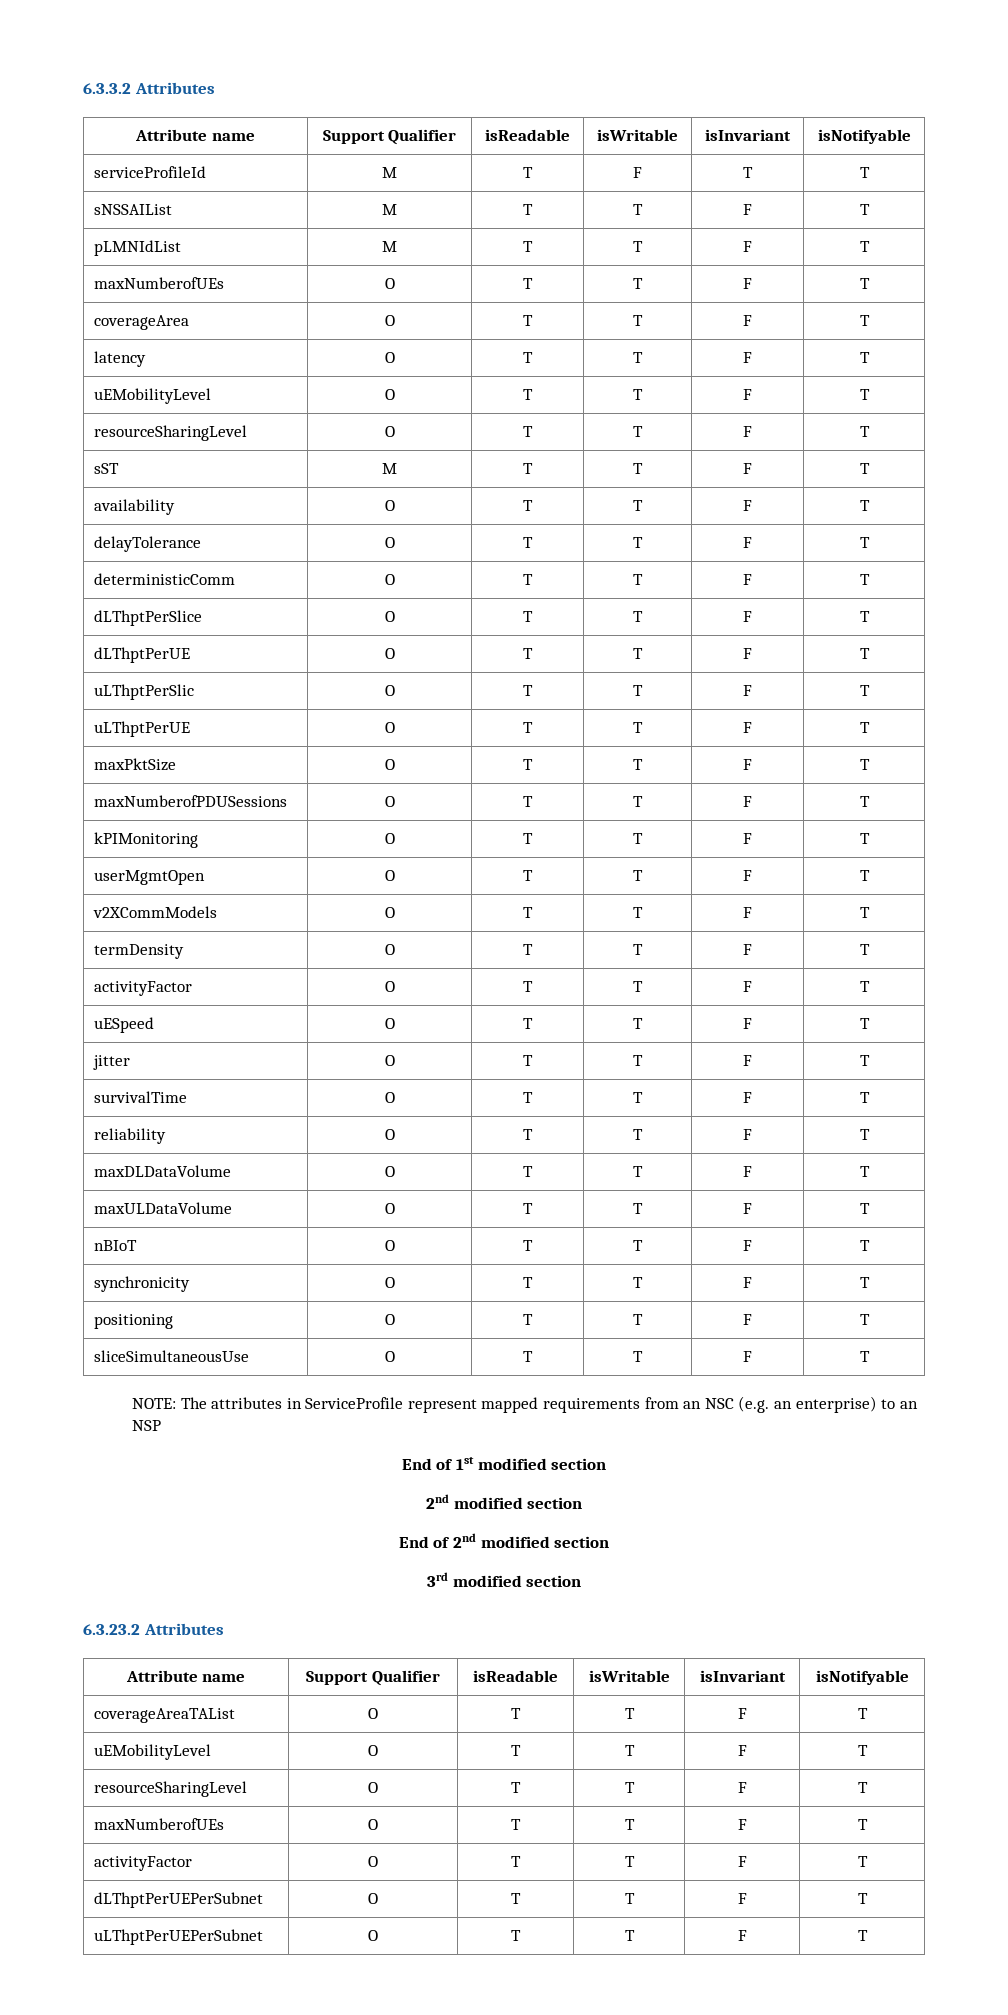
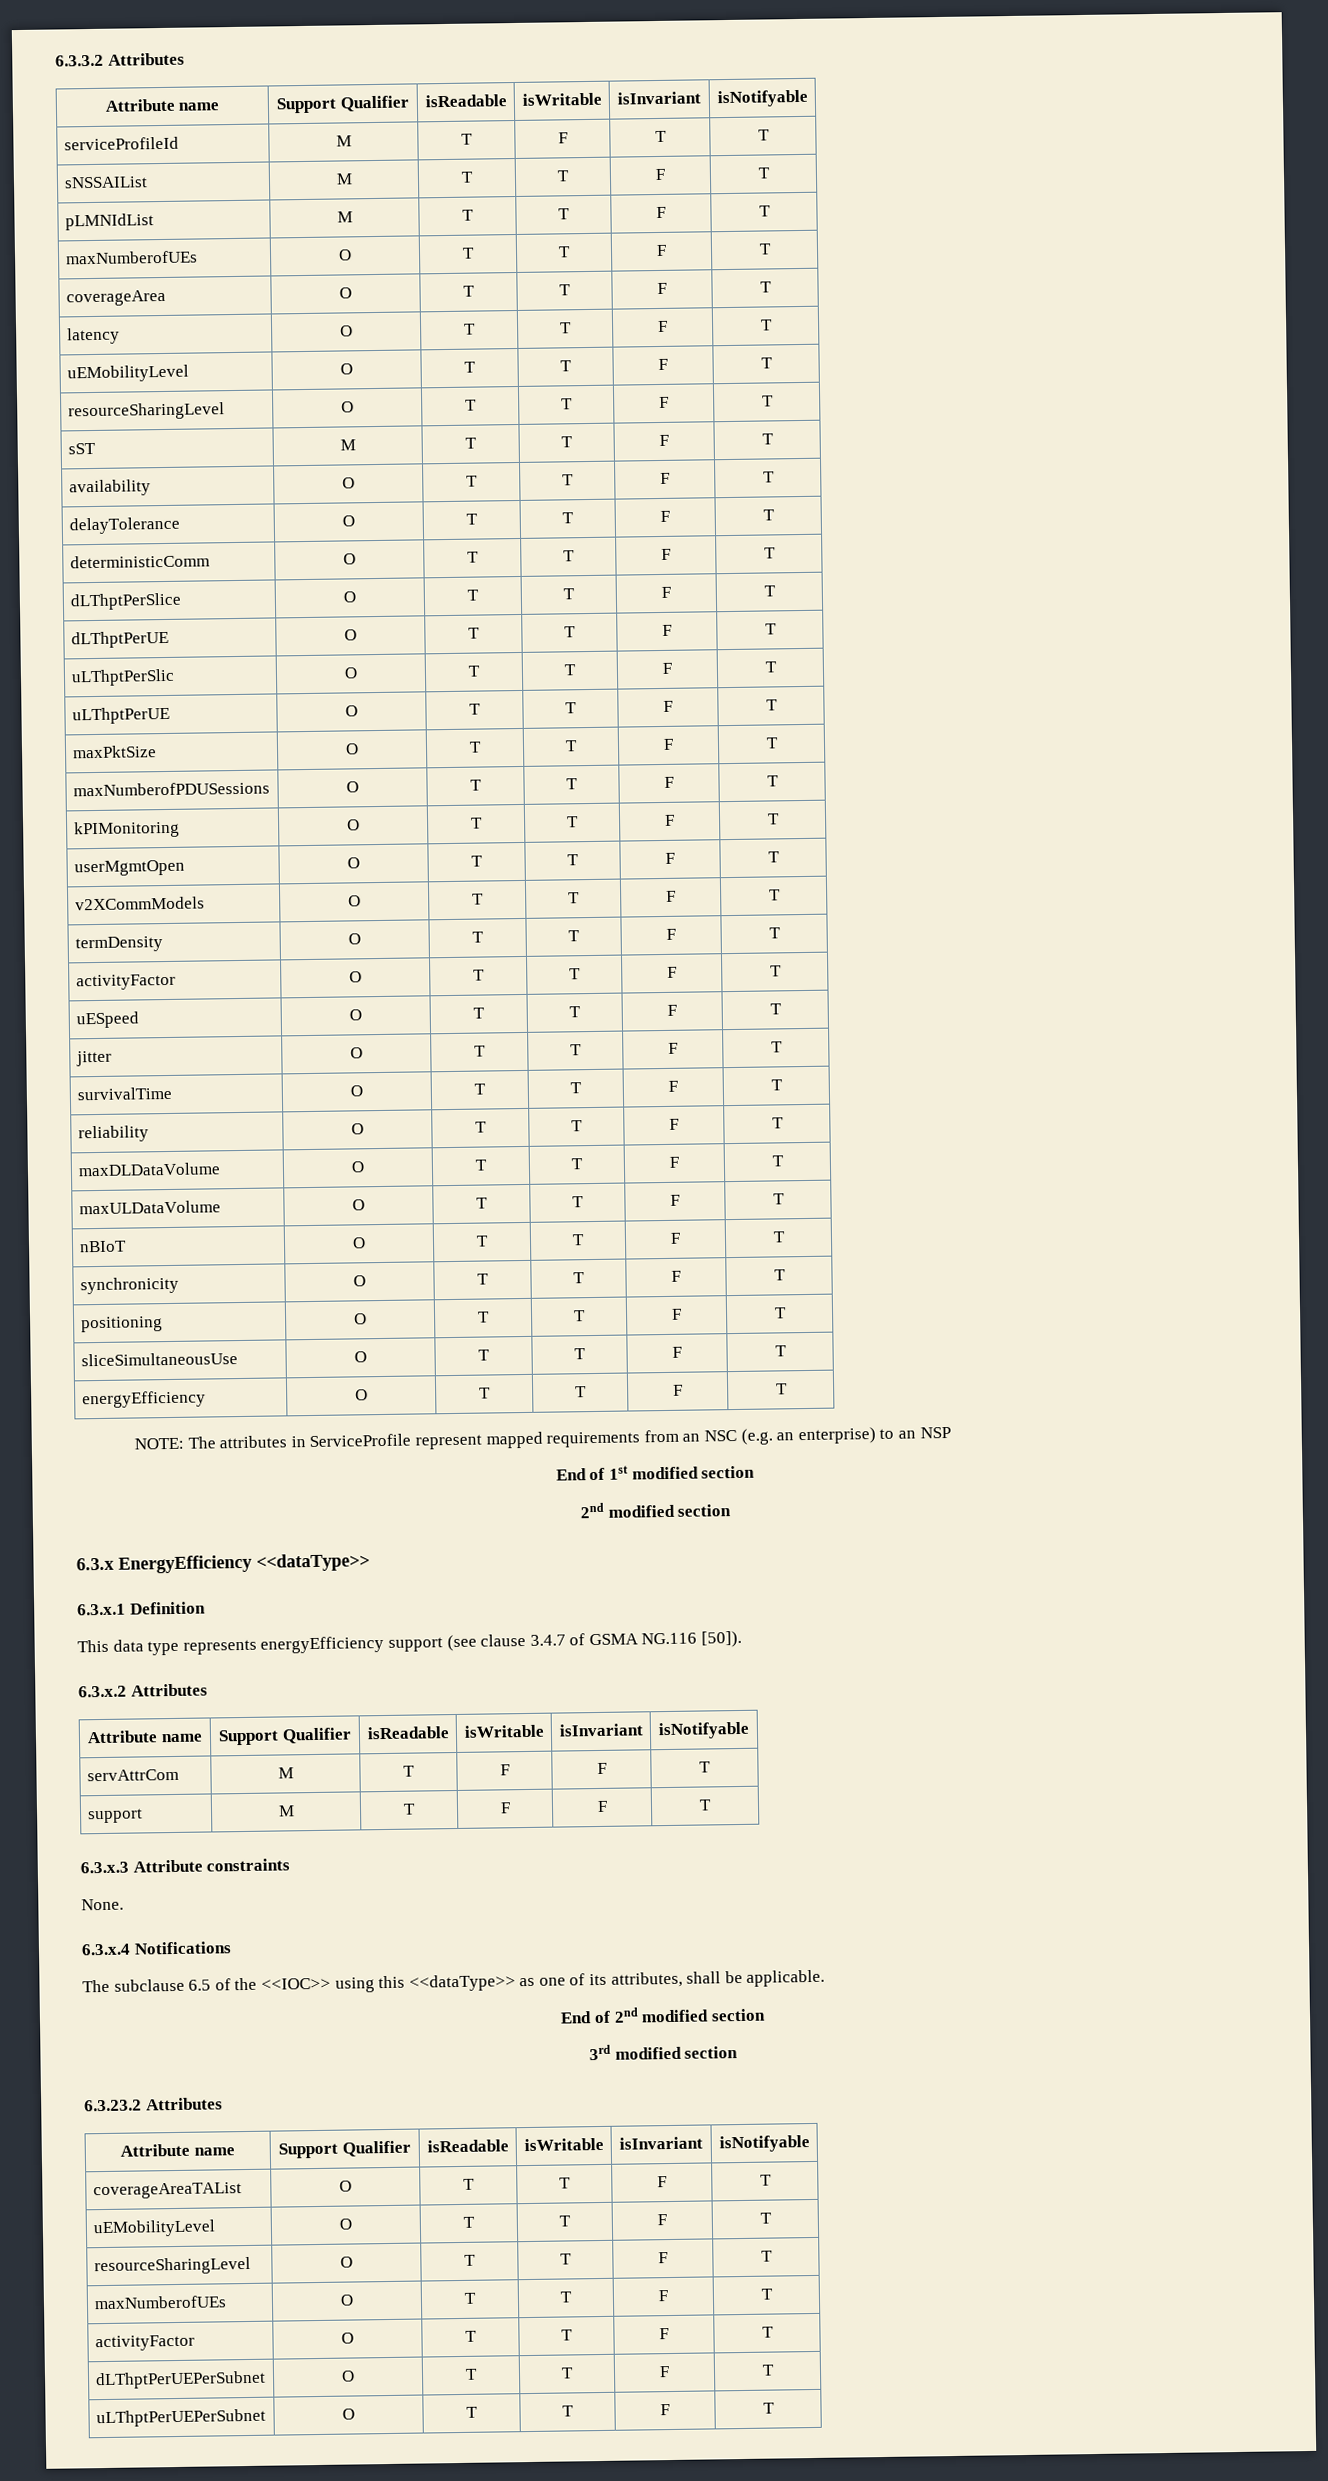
+ energyEfficiency | O | T | T | F | T
+ 6.3.x EnergyEfficiency <<dataType>>
+ 6.3.x.1 Definition
+ This data type represents energyEfficiency support (see clause 3.4.7 of GSMA NG.116 [50]).
+ 6.3.x.2 Attributes
+ Attribute name | Support Qualifier | isReadable | isWritable | isInvariant | isNotifyable
+ servAttrCom | M | T | F | F | T
+ support | M | T | F | F | T
+ 6.3.x.3 Attribute constraints
+ None.
+ 6.3.x.4 Notifications
+ The subclause 6.5 of the <<IOC>> using this <<dataType>> as one of its attributes, shall be applicable.

